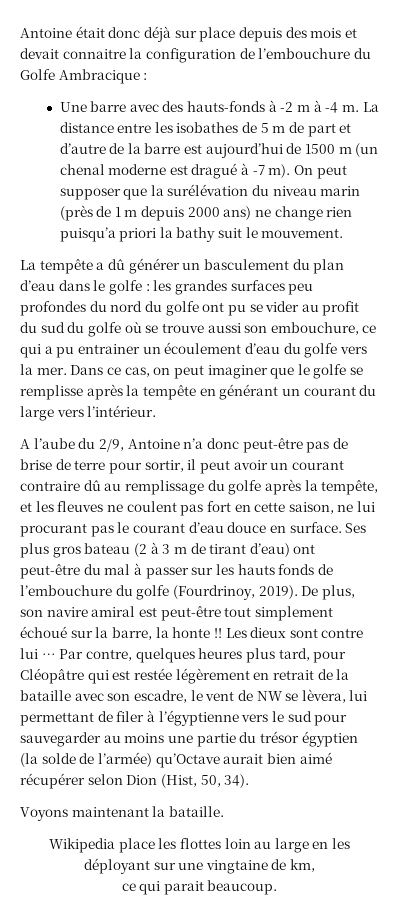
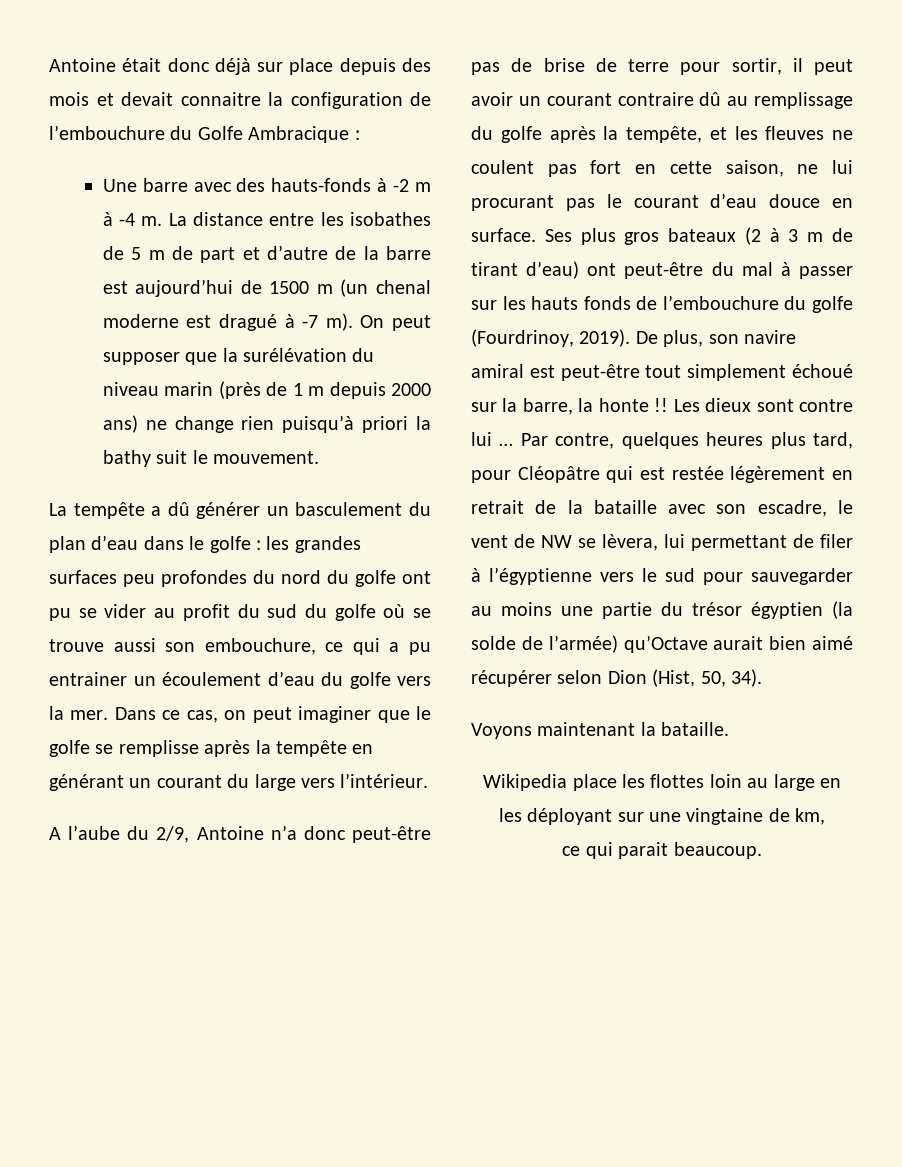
- On peut supposer que la surélévation du niveau marin (près de 1 m depuis 2000 ans) ne change rien puisqu’a priori la bathy suit le mouvement.
+ On peut supposer que la surélévation du niveau marin (près de 1 m depuis 2000 ans) ne change rien puisqu’à priori la bathy suit le mouvement.
- Ses plus gros bateau (2 à 3 m de tirant d’eau) ont peut-être du mal à passer sur les hauts fonds de l’embouchure du golfe (Fourdrinoy, 2019).
+ Ses plus gros bateaux (2 à 3 m de tirant d’eau) ont peut-être du mal à passer sur les hauts fonds de l’embouchure du golfe (Fourdrinoy, 2019).

